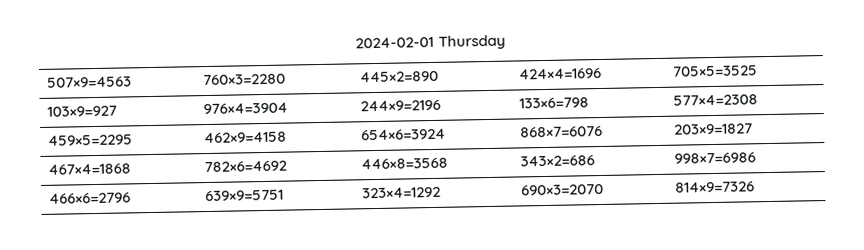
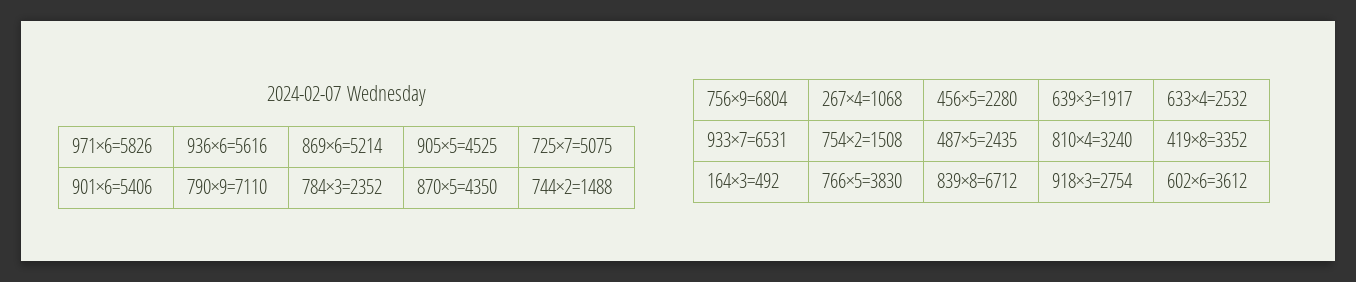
- 2024-02-01 Thursday
- 507×9=4563 | 760×3=2280 | 445×2=890 | 424×4=1696 | 705×5=3525
- 103×9=927 | 976×4=3904 | 244×9=2196 | 133×6=798 | 577×4=2308
- 459×5=2295 | 462×9=4158 | 654×6=3924 | 868×7=6076 | 203×9=1827
- 467×4=1868 | 782×6=4692 | 446×8=3568 | 343×2=686 | 998×7=6986
- 466×6=2796 | 639×9=5751 | 323×4=1292 | 690×3=2070 | 814×9=7326
+ 2024-02-07 Wednesday
+ 971×6=5826 | 936×6=5616 | 869×6=5214 | 905×5=4525 | 725×7=5075
+ 901×6=5406 | 790×9=7110 | 784×3=2352 | 870×5=4350 | 744×2=1488
+ 756×9=6804 | 267×4=1068 | 456×5=2280 | 639×3=1917 | 633×4=2532
+ 933×7=6531 | 754×2=1508 | 487×5=2435 | 810×4=3240 | 419×8=3352
+ 164×3=492 | 766×5=3830 | 839×8=6712 | 918×3=2754 | 602×6=3612

